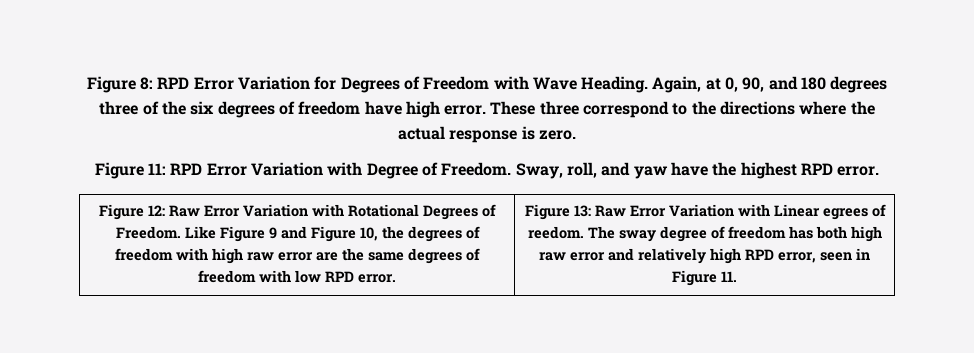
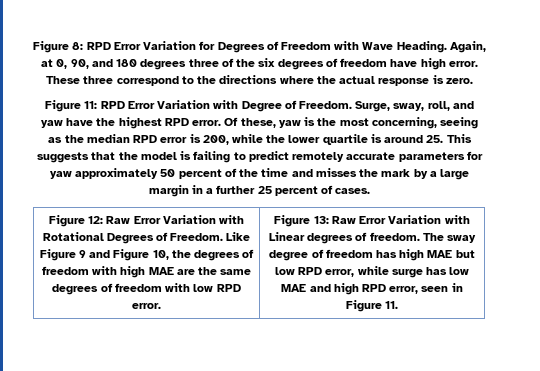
- Sway, roll, and yaw have the highest RPD error.
+ Surge, sway, roll, and yaw have the highest RPD error. Of these, yaw is the most concerning, seeing as the median RPD error is 200, while the lower quartile is around 25. This suggests that the model is failing to predict remotely accurate parameters for yaw approximately 50 percent of the time and misses the mark by a large margin in a further 25 percent of cases.
- Like Figure 9 and Figure 10, the degrees of freedom with high raw error are the same degrees of freedom with low RPD error.
+ Like Figure 9 and Figure 10, the degrees of freedom with high MAE are the same degrees of freedom with low RPD error.
- Figure 13: Raw Error Variation with Linear egrees of reedom.
+ Figure 13: Raw Error Variation with Linear degrees of freedom.
- The sway degree of freedom has both high raw error and relatively high RPD error, seen in Figure 11.
+ The sway degree of freedom has high MAE but low RPD error, while surge has low MAE and high RPD error, seen in Figure 11.

